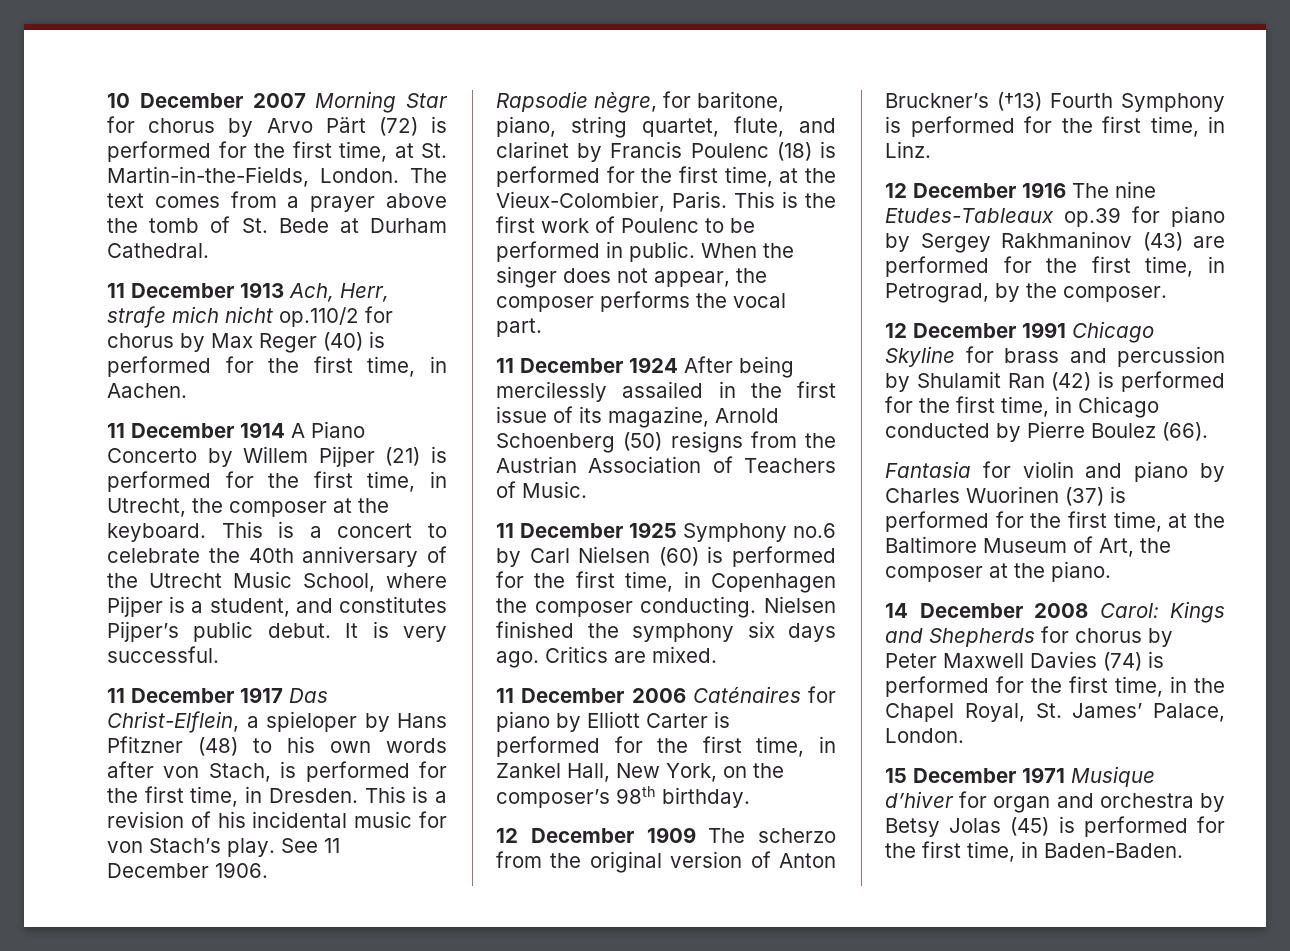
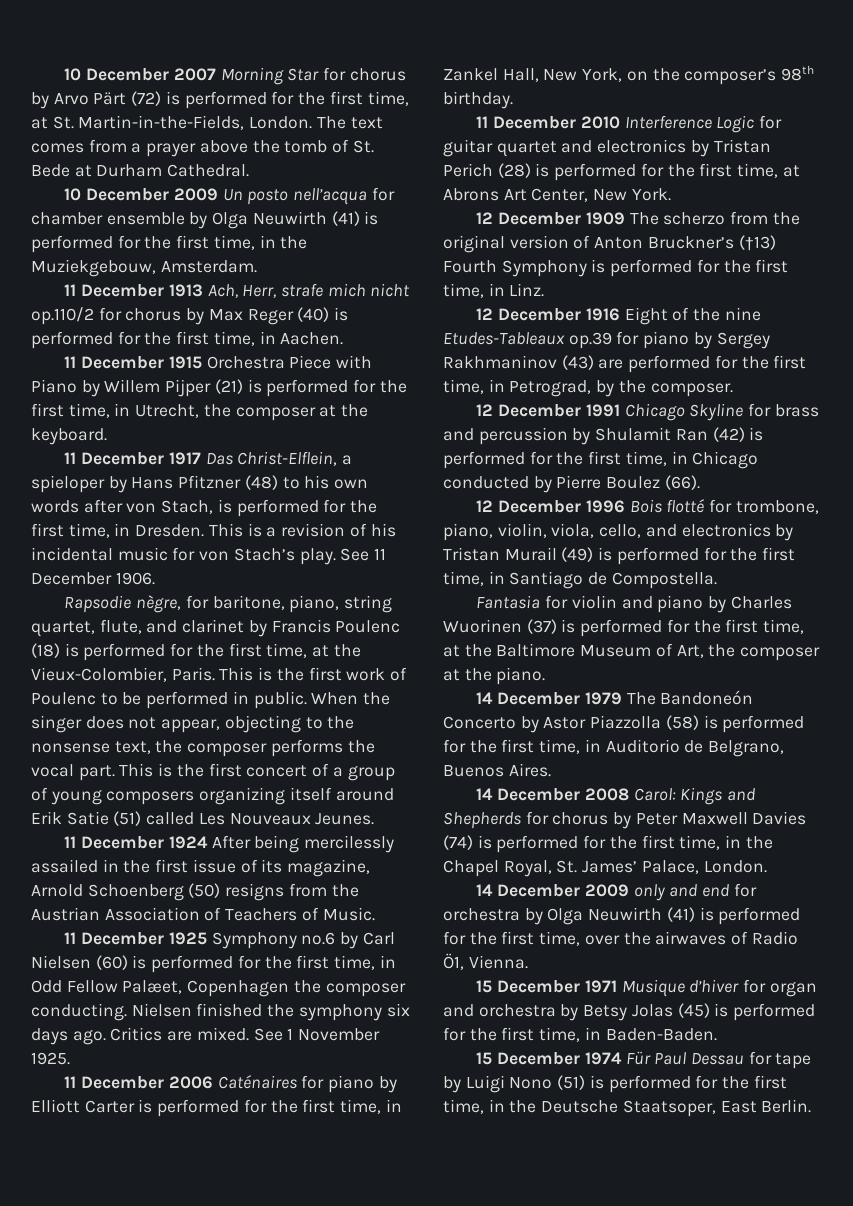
+ 10 December 2009 Un posto nell’acqua for chamber ensemble by Olga Neuwirth (41) is performed for the first time, in the Muziekgebouw, Amsterdam.
- 11 December 1914 A Piano Concerto by Willem Pijper (21) is performed for the first time, in Utrecht, the composer at the keyboard. This is a concert to celebrate the 40th anniversary of the Utrecht Music School, where Pijper is a student, and constitutes Pijper’s public debut. It is very successful.
+ 11 December 1915 Orchestra Piece with Piano by Willem Pijper (21) is performed for the first time, in Utrecht, the composer at the keyboard.
- When the singer does not appear, the composer performs the vocal part.
+ When the singer does not appear, objecting to the nonsense text, the composer performs the vocal part. This is the first concert of a group of young composers organizing itself around Erik Satie (51) called Les Nouveaux Jeunes.
- 11 December 1925 Symphony no.6 by Carl Nielsen (60) is performed for the first time, in Copenhagen the composer conducting.
+ 11 December 1925 Symphony no.6 by Carl Nielsen (60) is performed for the first time, in Odd Fellow Palæet, Copenhagen the composer conducting.
+ See 1 November 1925.
+ 11 December 2010 Interference Logic for guitar quartet and electronics by Tristan Perich (28) is performed for the first time, at Abrons Art Center, New York.
- 12 December 1916 The nine Etudes-Tableaux op.39 for piano by Sergey Rakhmaninov (43) are performed for the first time, in Petrograd, by the composer.
+ 12 December 1916 Eight of the nine Etudes-Tableaux op.39 for piano by Sergey Rakhmaninov (43) are performed for the first time, in Petrograd, by the composer.
+ 12 December 1996 Bois flotté for trombone, piano, violin, viola, cello, and electronics by Tristan Murail (49) is performed for the first time, in Santiago de Compostella.
+ 14 December 1979 The Bandoneón Concerto by Astor Piazzolla (58) is performed for the first time, in Auditorio de Belgrano, Buenos Aires.
+ 14 December 2009 only and end for orchestra by Olga Neuwirth (41) is performed for the first time, over the airwaves of Radio Ö1, Vienna.
+ 15 December 1974 Für Paul Dessau for tape by Luigi Nono (51) is performed for the first time, in the Deutsche Staatsoper, East Berlin.

